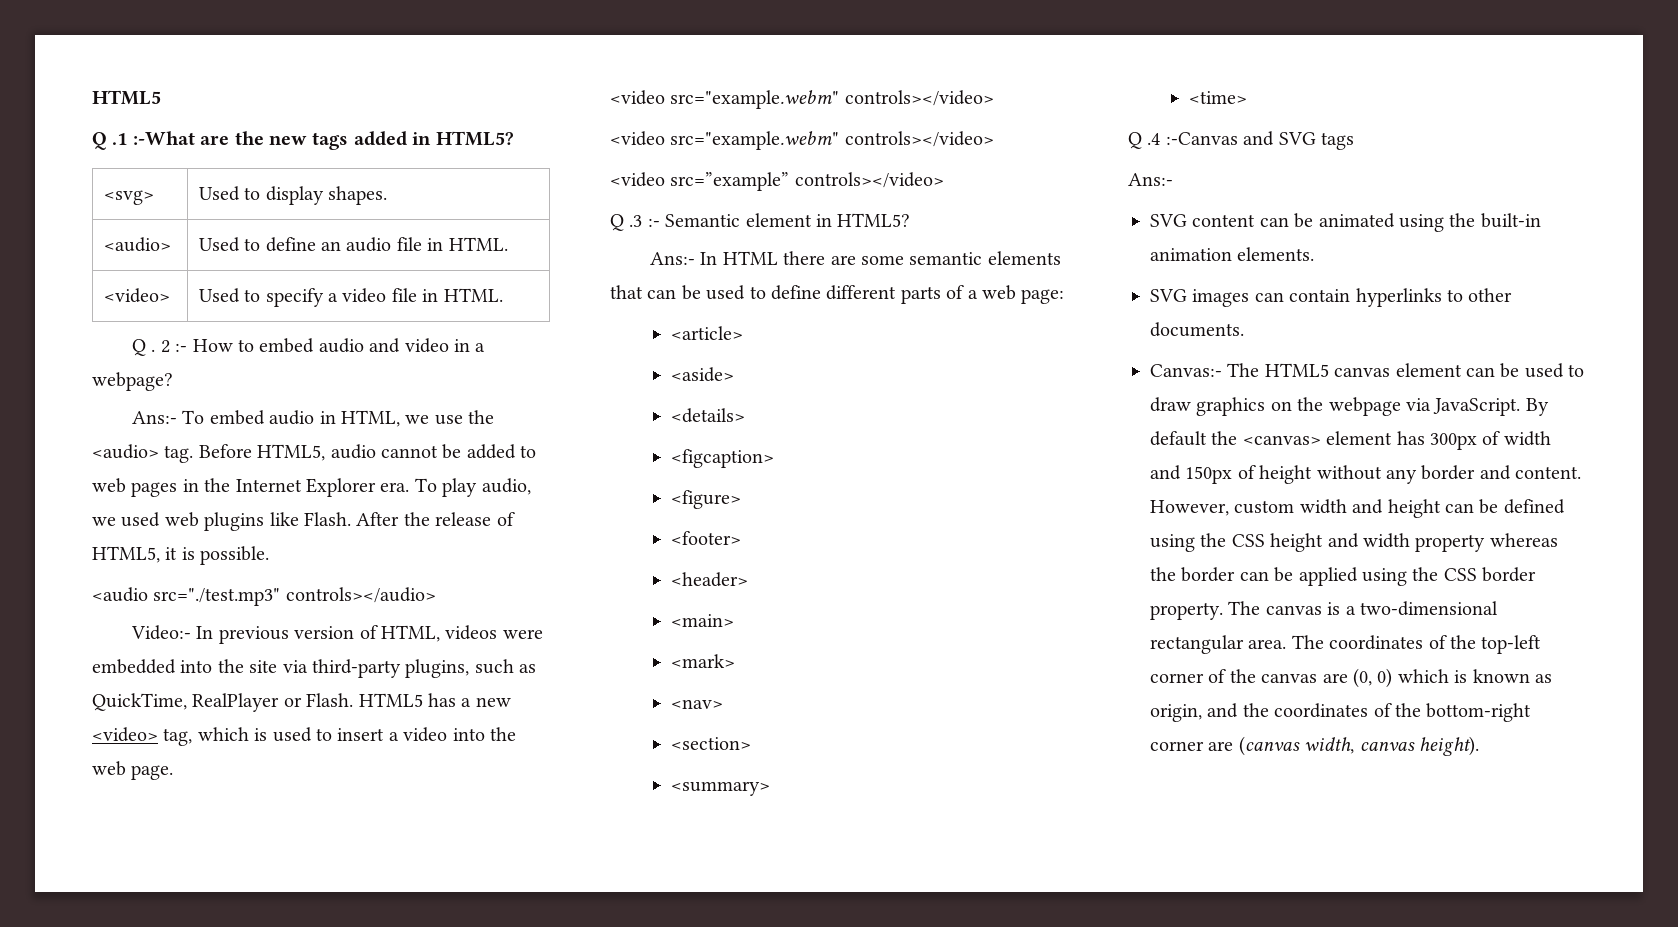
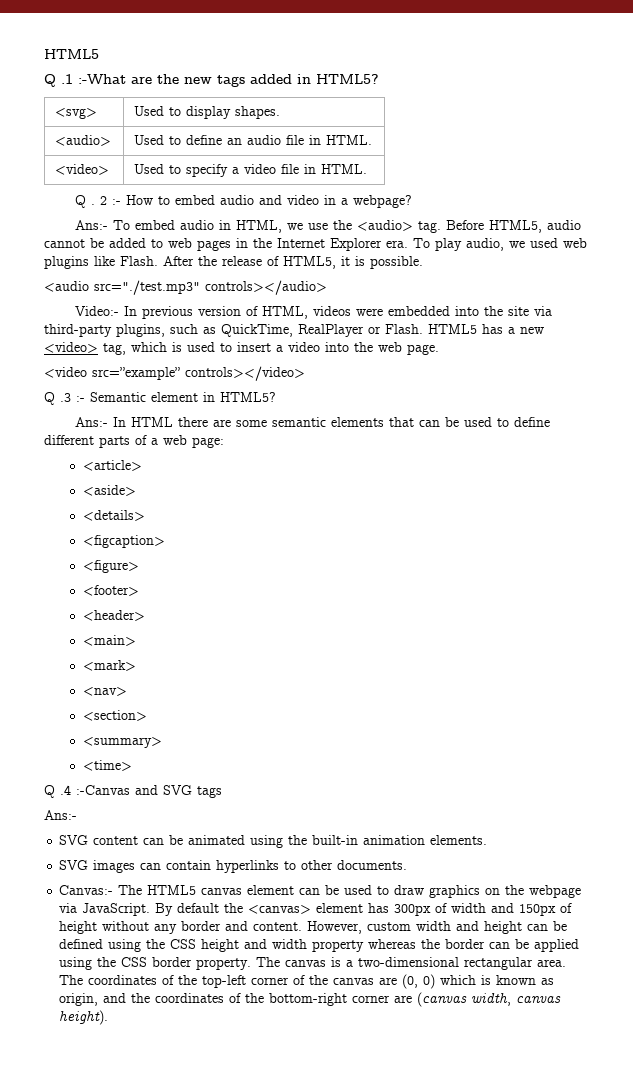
  HTML5 has a new <video> tag, which is used to insert a video into the web page.
- <video src="example.webm" controls></video>
- <video src="example.webm" controls></video>

